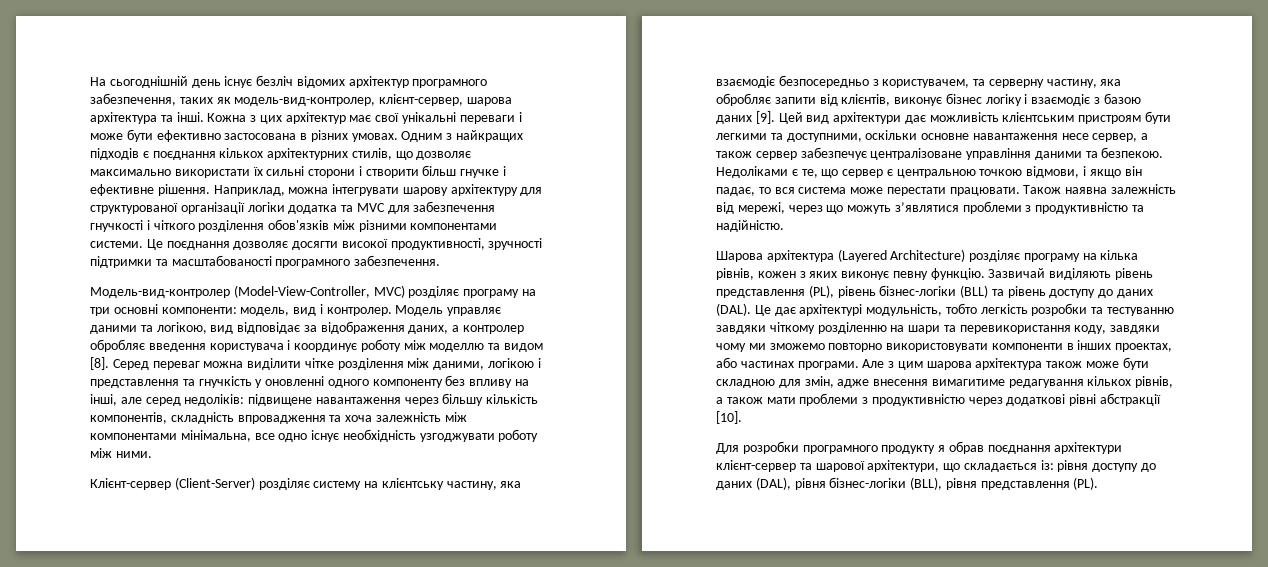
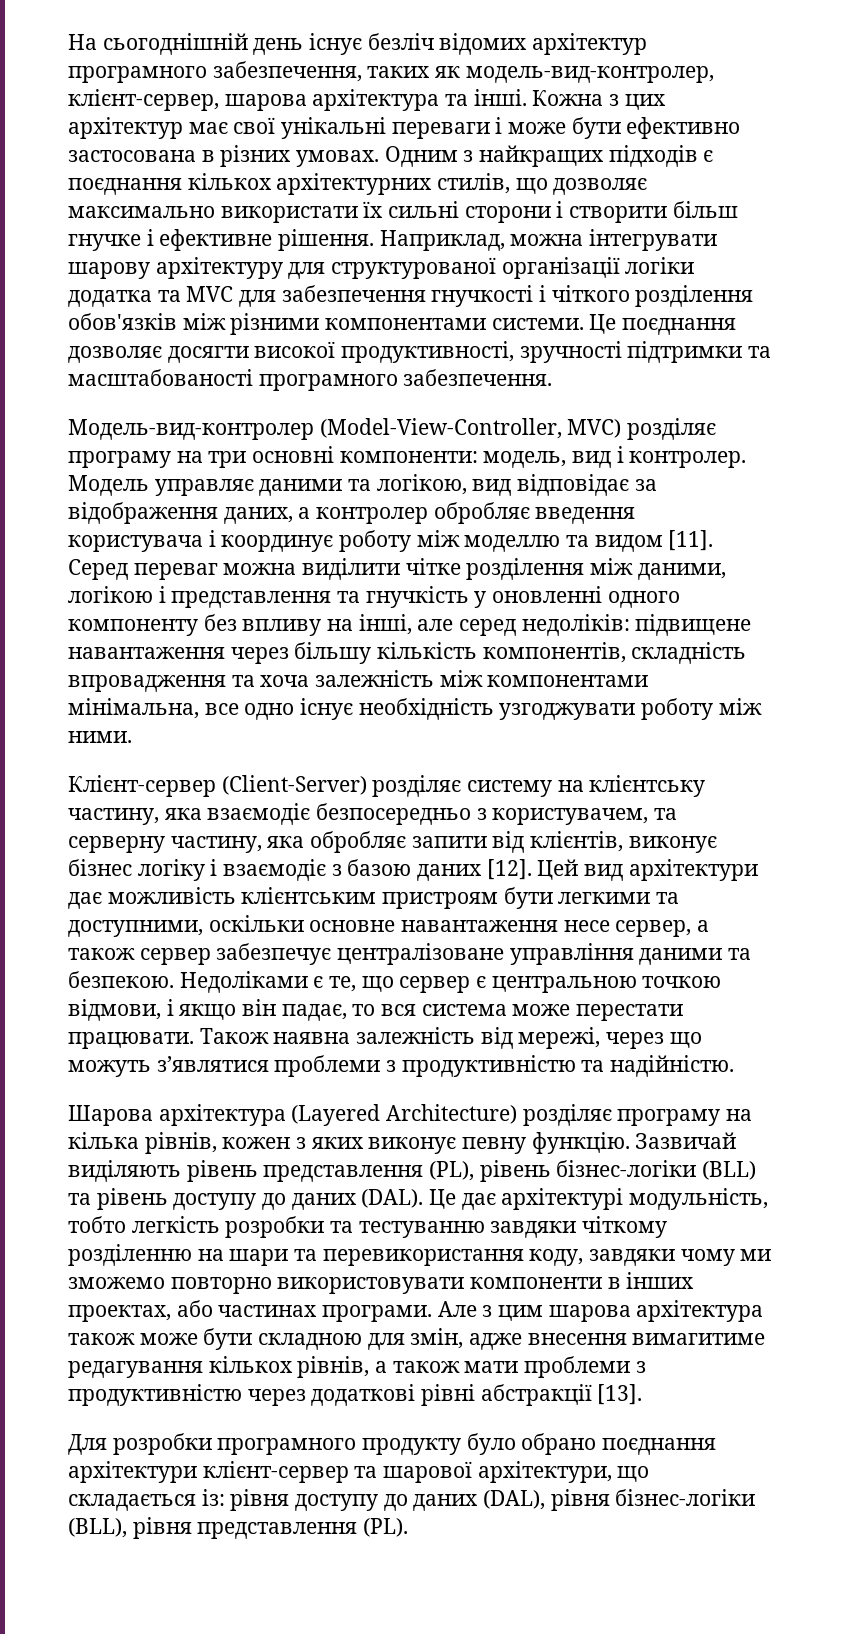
- Модель управляє даними та логікою, вид відповідає за відображення даних, а контролер обробляє введення користувача і координує роботу між моделлю та видом [8].
+ Модель управляє даними та логікою, вид відповідає за відображення даних, а контролер обробляє введення користувача і координує роботу між моделлю та видом [11].
- Клієнт-сервер (Client-Server) розділяє систему на клієнтську частину, яка взаємодіє безпосередньо з користувачем, та серверну частину, яка обробляє запити від клієнтів, виконує бізнес логіку і взаємодіє з базою даних [9].
+ Клієнт-сервер (Client-Server) розділяє систему на клієнтську частину, яка взаємодіє безпосередньо з користувачем, та серверну частину, яка обробляє запити від клієнтів, виконує бізнес логіку і взаємодіє з базою даних [12].
- Але з цим шарова архітектура також може бути складною для змін, адже внесення вимагитиме редагування кількох рівнів, а також мати проблеми з продуктивністю через додаткові рівні абстракції [10].
+ Але з цим шарова архітектура також може бути складною для змін, адже внесення вимагитиме редагування кількох рівнів, а також мати проблеми з продуктивністю через додаткові рівні абстракції [13].
- Для розробки програмного продукту я обрав поєднання архітектури клієнт-сервер та шарової архітектури, що складається із: рівня доступу до даних (DAL), рівня бізнес-логіки (BLL), рівня представлення (PL).
+ Для розробки програмного продукту було обрано поєднання архітектури клієнт-сервер та шарової архітектури, що складається із: рівня доступу до даних (DAL), рівня бізнес-логіки (BLL), рівня представлення (PL).

